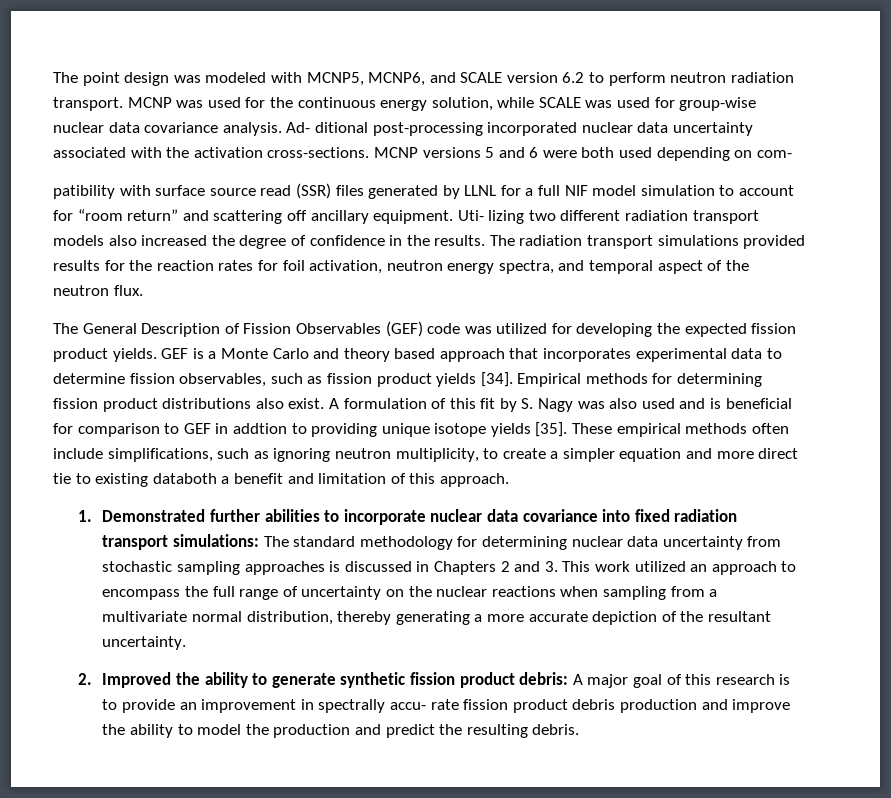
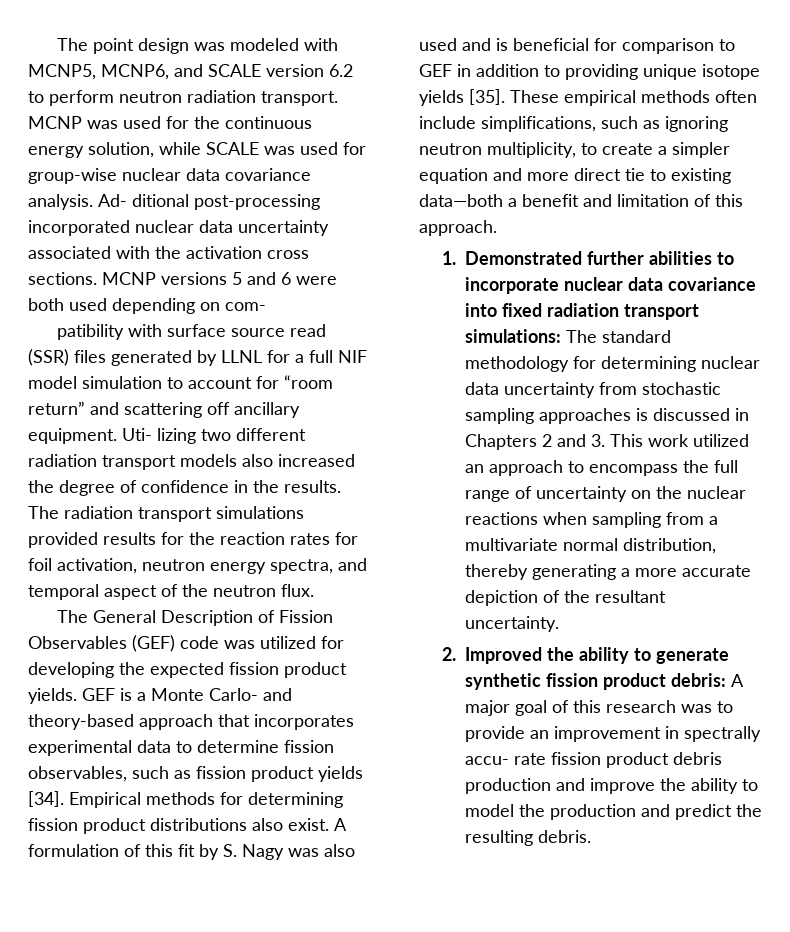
- Ad- ditional post-processing incorporated nuclear data uncertainty associated with the activation cross-sections.
+ Ad- ditional post-processing incorporated nuclear data uncertainty associated with the activation cross sections.
- GEF is a Monte Carlo and theory based approach that incorporates experimental data to determine fission observables, such as fission product yields [34].
+ GEF is a Monte Carlo- and theory-based approach that incorporates experimental data to determine fission observables, such as fission product yields [34].
- A formulation of this fit by S. Nagy was also used and is beneficial for comparison to GEF in addtion to providing unique isotope yields [35].
+ A formulation of this fit by S. Nagy was also used and is beneficial for comparison to GEF in addition to providing unique isotope yields [35].
- These empirical methods often include simplifications, such as ignoring neutron multiplicity, to create a simpler equation and more direct tie to existing databoth a benefit and limitation of this approach.
+ These empirical methods often include simplifications, such as ignoring neutron multiplicity, to create a simpler equation and more direct tie to existing data—both a benefit and limitation of this approach.
- 2. Improved the ability to generate synthetic fission product debris: A major goal of this research is to provide an improvement in spectrally accu- rate fission product debris production and improve the ability to model the production and predict the resulting debris.
+ 2. Improved the ability to generate synthetic fission product debris: A major goal of this research was to provide an improvement in spectrally accu- rate fission product debris production and improve the ability to model the production and predict the resulting debris.

